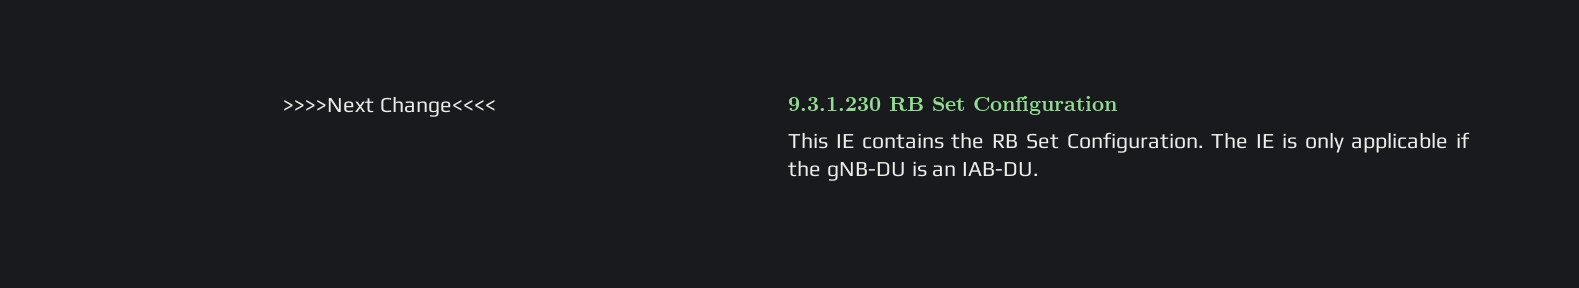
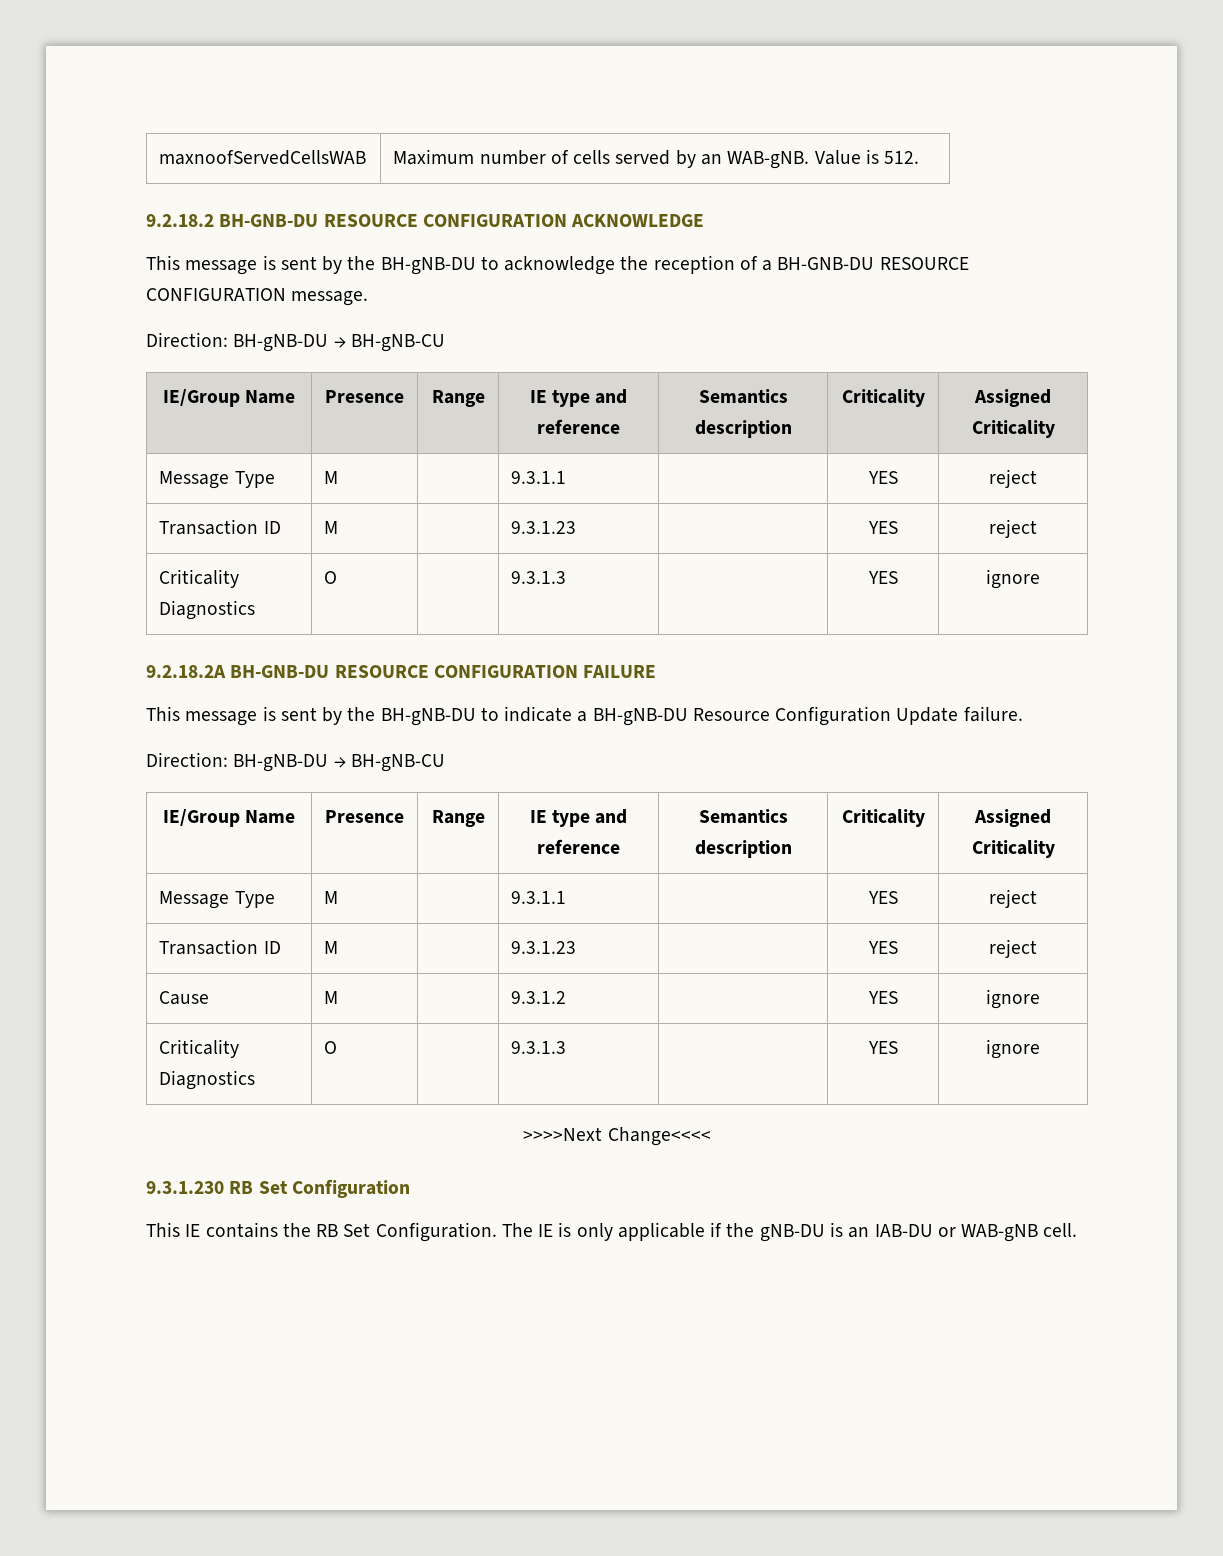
+ maxnoofServedCellsWAB | Maximum number of cells served by an WAB-gNB. Value is 512.
+ 9.2.18.2 BH-GNB-DU RESOURCE CONFIGURATION ACKNOWLEDGE
+ This message is sent by the BH-gNB-DU to acknowledge the reception of a BH-GNB-DU RESOURCE CONFIGURATION message.
+ Direction: BH-gNB-DU → BH-gNB-CU
+ IE/Group Name | Presence | Range | IE type and reference | Semantics description | Criticality | Assigned Criticality
+ Message Type | M | | 9.3.1.1 | | YES | reject
+ Transaction ID | M | | 9.3.1.23 | | YES | reject
+ Criticality Diagnostics | O | | 9.3.1.3 | | YES | ignore
+ 9.2.18.2A BH-GNB-DU RESOURCE CONFIGURATION FAILURE
+ This message is sent by the BH-gNB-DU to indicate a BH-gNB-DU Resource Configuration Update failure.
+ Direction: BH-gNB-DU → BH-gNB-CU
+ IE/Group Name | Presence | Range | IE type and reference | Semantics description | Criticality | Assigned Criticality
+ Message Type | M | | 9.3.1.1 | | YES | reject
+ Transaction ID | M | | 9.3.1.23 | | YES | reject
+ Cause | M | | 9.3.1.2 | | YES | ignore
+ Criticality Diagnostics | O | | 9.3.1.3 | | YES | ignore
- The IE is only applicable if the gNB-DU is an IAB-DU.
+ The IE is only applicable if the gNB-DU is an IAB-DU or WAB-gNB cell.

